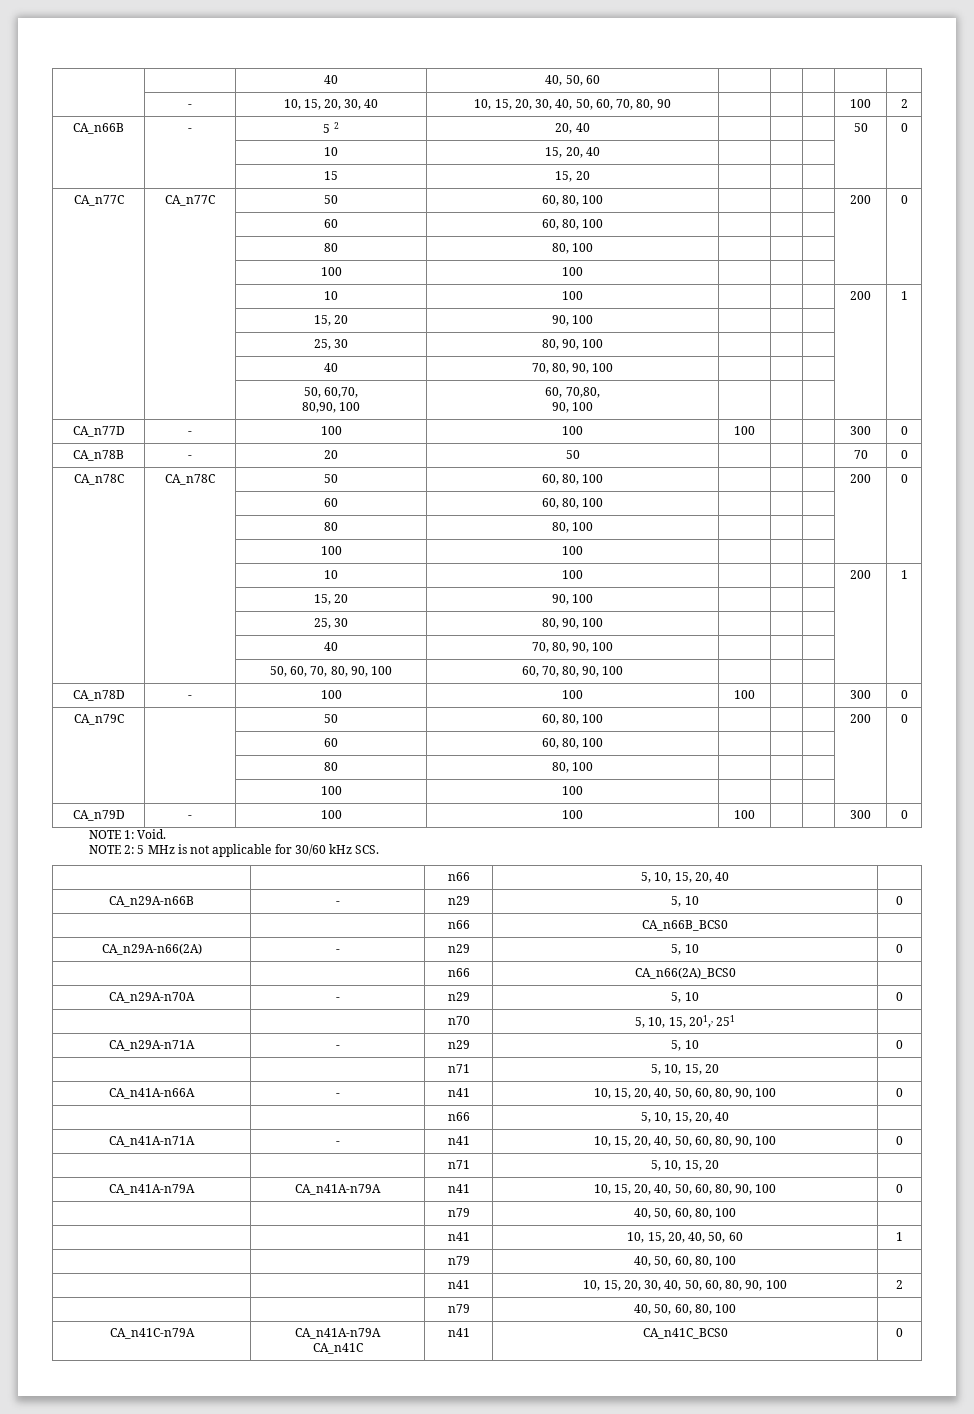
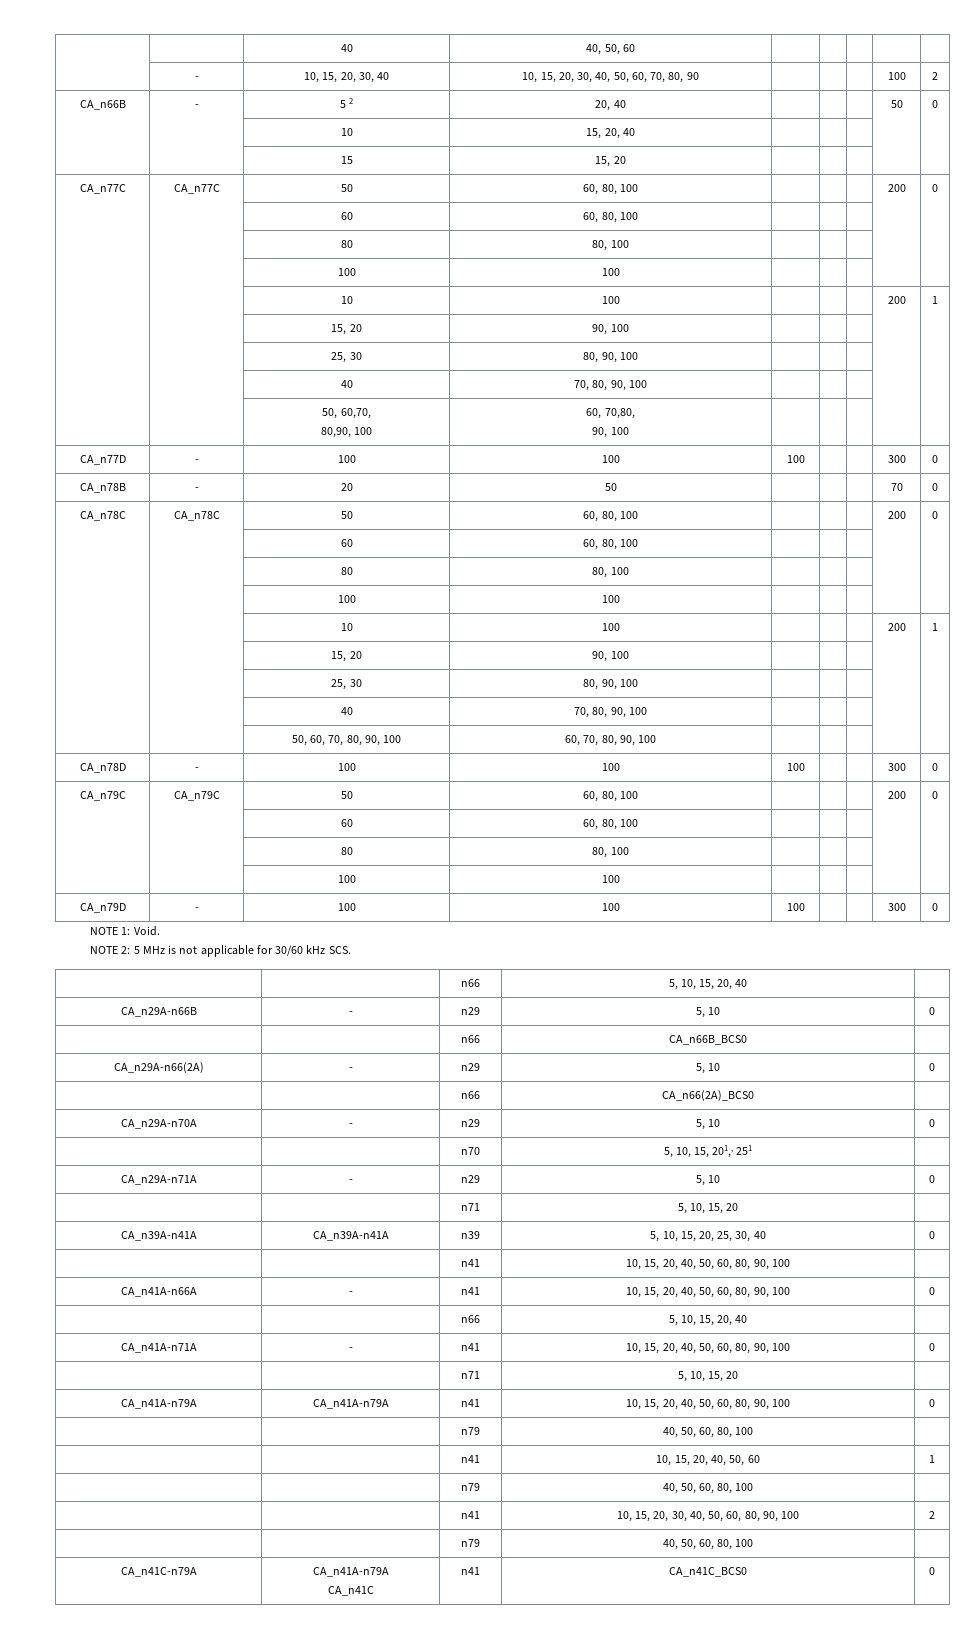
- CA_n79C | | 50 | 60, 80, 100 | | | | 200 | 0
+ CA_n79C | CA_n79C | 50 | 60, 80, 100 | | | | 200 | 0
+ CA_n39A-n41A | CA_n39A-n41A | n39 | 5, 10, 15, 20, 25, 30, 40 | 0
+ | | n41 | 10, 15, 20, 40, 50, 60, 80, 90, 100 |

